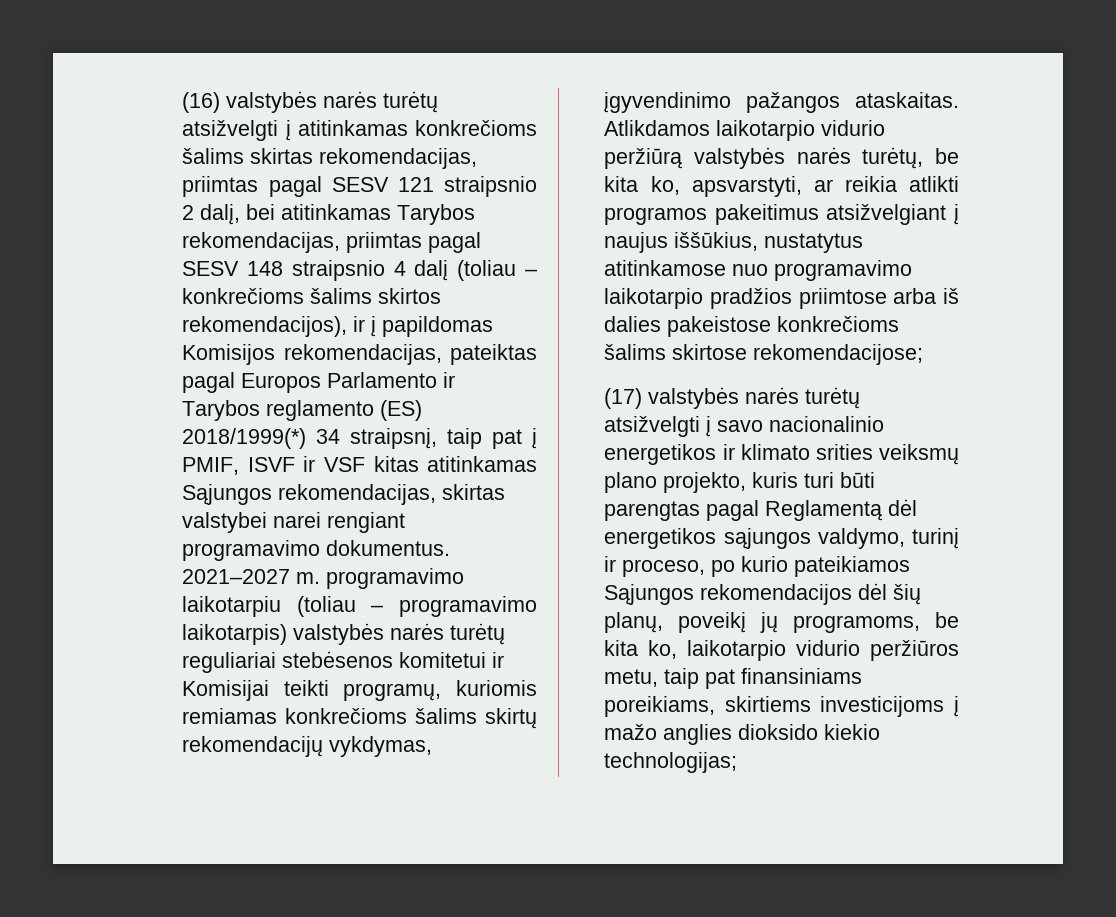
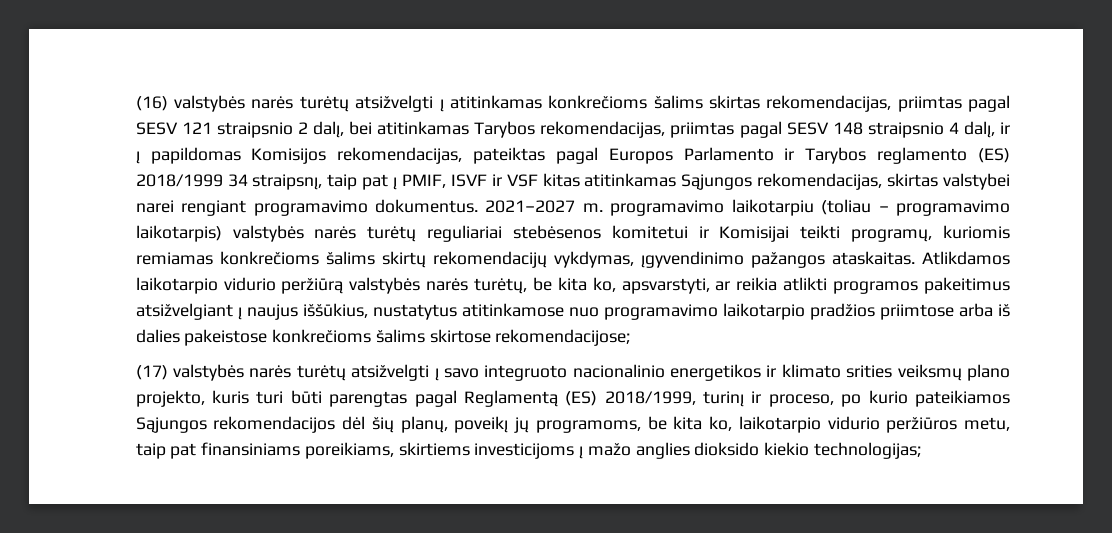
- (16) valstybės narės turėtų atsižvelgti į atitinkamas konkrečioms šalims skirtas rekomendacijas, priimtas pagal SESV 121 straipsnio 2 dalį, bei atitinkamas Tarybos rekomendacijas, priimtas pagal SESV 148 straipsnio 4 dalį (toliau – konkrečioms šalims skirtos rekomendacijos), ir į papildomas Komisijos rekomendacijas, pateiktas pagal Europos Parlamento ir Tarybos reglamento (ES) 2018/1999(*) 34 straipsnį, taip pat į PMIF, ISVF ir VSF kitas atitinkamas Sąjungos rekomendacijas, skirtas valstybei narei rengiant programavimo dokumentus.
+ (16) valstybės narės turėtų atsižvelgti į atitinkamas konkrečioms šalims skirtas rekomendacijas, priimtas pagal SESV 121 straipsnio 2 dalį, bei atitinkamas Tarybos rekomendacijas, priimtas pagal SESV 148 straipsnio 4 dalį, ir į papildomas Komisijos rekomendacijas, pateiktas pagal Europos Parlamento ir Tarybos reglamento (ES) 2018/1999 34 straipsnį, taip pat į PMIF, ISVF ir VSF kitas atitinkamas Sąjungos rekomendacijas, skirtas valstybei narei rengiant programavimo dokumentus.
- (17) valstybės narės turėtų atsižvelgti į savo nacionalinio energetikos ir klimato srities veiksmų plano projekto, kuris turi būti parengtas pagal Reglamentą dėl energetikos sąjungos valdymo, turinį ir proceso, po kurio pateikiamos Sąjungos rekomendacijos dėl šių planų, poveikį jų programoms, be kita ko, laikotarpio vidurio peržiūros metu, taip pat finansiniams poreikiams, skirtiems investicijoms į mažo anglies dioksido kiekio technologijas;
+ (17) valstybės narės turėtų atsižvelgti į savo integruoto nacionalinio energetikos ir klimato srities veiksmų plano projekto, kuris turi būti parengtas pagal Reglamentą (ES) 2018/1999, turinį ir proceso, po kurio pateikiamos Sąjungos rekomendacijos dėl šių planų, poveikį jų programoms, be kita ko, laikotarpio vidurio peržiūros metu, taip pat finansiniams poreikiams, skirtiems investicijoms į mažo anglies dioksido kiekio technologijas;

